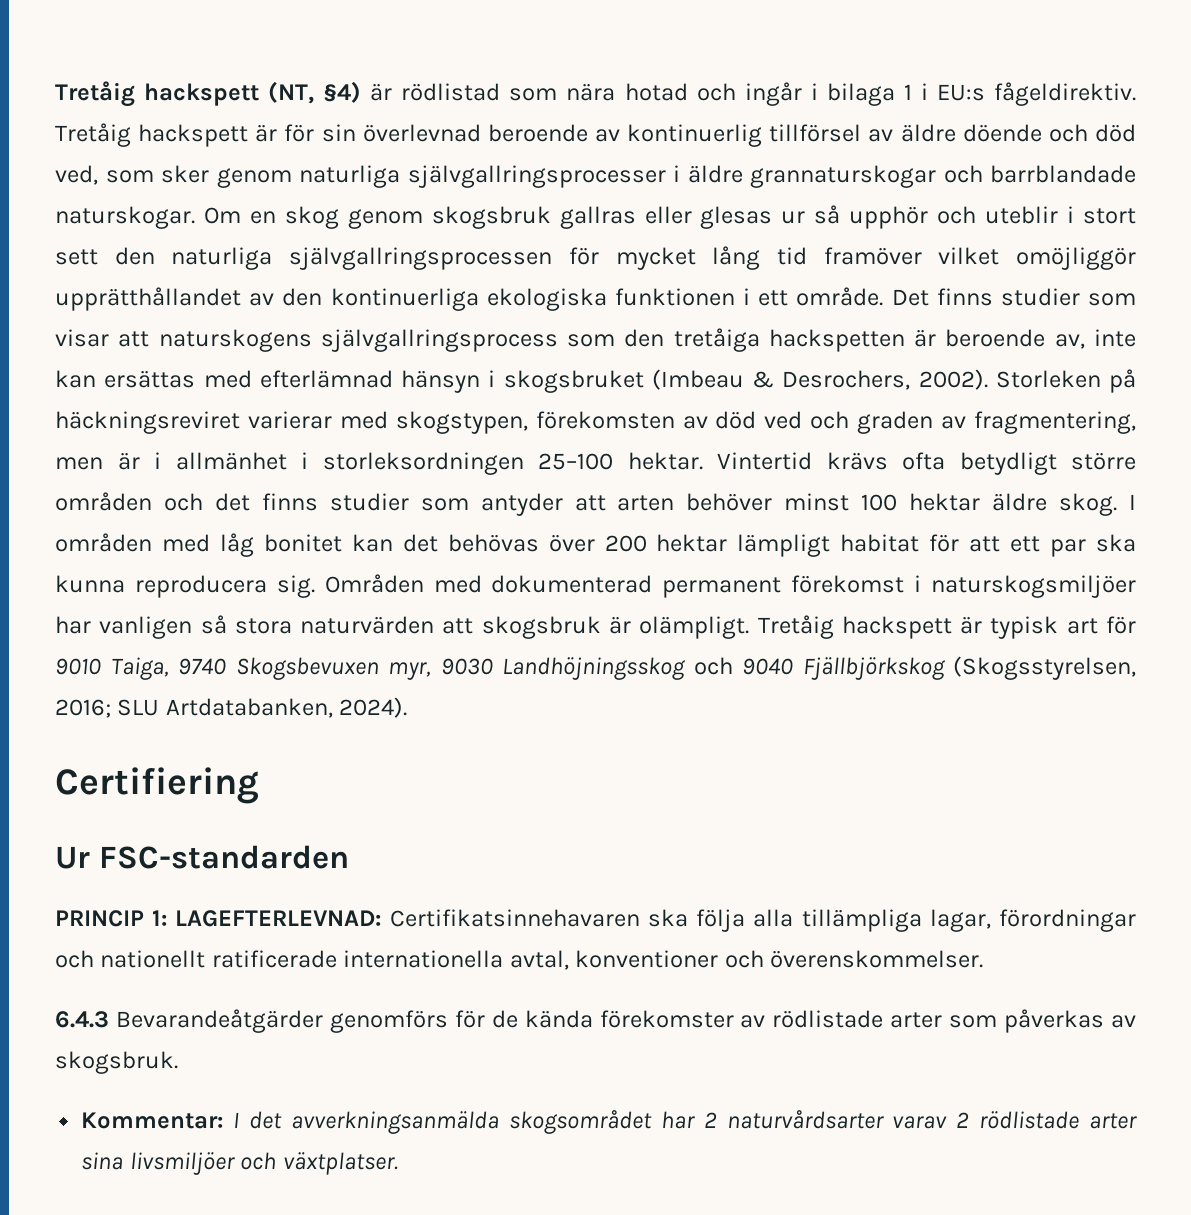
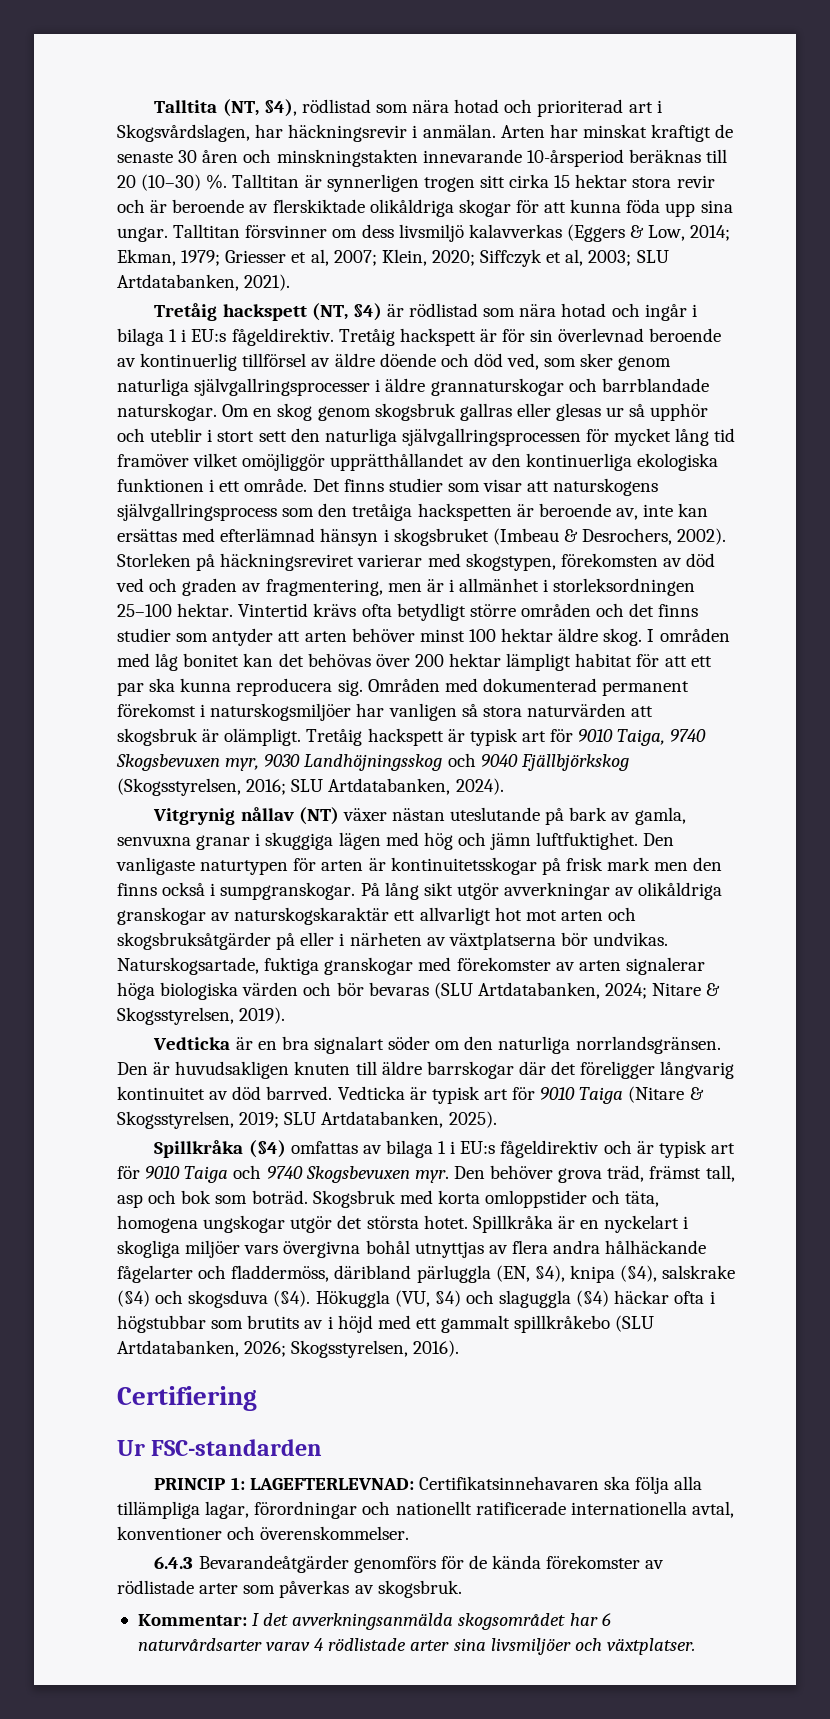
+ Talltita (NT, §4), rödlistad som nära hotad och prioriterad art i Skogsvårdslagen, har häckningsrevir i anmälan. Arten har minskat kraftigt de senaste 30 åren och minskningstakten innevarande 10-årsperiod beräknas till 20 (10–30) %. Talltitan är synnerligen trogen sitt cirka 15 hektar stora revir och är beroende av flerskiktade olikåldriga skogar för att kunna föda upp sina ungar. Talltitan försvinner om dess livsmiljö kalavverkas (Eggers & Low, 2014; Ekman, 1979; Griesser et al, 2007; Klein, 2020; Siffczyk et al, 2003; SLU Artdatabanken, 2021).
+ Vitgrynig nållav (NT) växer nästan uteslutande på bark av gamla, senvuxna granar i skuggiga lägen med hög och jämn luftfuktighet. Den vanligaste naturtypen för arten är kontinuitetsskogar på frisk mark men den finns också i sumpgranskogar. På lång sikt utgör avverkningar av olikåldriga granskogar av naturskogskaraktär ett allvarligt hot mot arten och skogsbruksåtgärder på eller i närheten av växtplatserna bör undvikas. Naturskogsartade, fuktiga granskogar med förekomster av arten signalerar höga biologiska värden och bör bevaras (SLU Artdatabanken, 2024; Nitare & Skogsstyrelsen, 2019).
+ Vedticka är en bra signalart söder om den naturliga norrlandsgränsen. Den är huvudsakligen knuten till äldre barrskogar där det föreligger långvarig kontinuitet av död barrved. Vedticka är typisk art för 9010 Taiga (Nitare & Skogsstyrelsen, 2019; SLU Artdatabanken, 2025).
+ Spillkråka (§4) omfattas av bilaga 1 i EU:s fågeldirektiv och är typisk art för 9010 Taiga och 9740 Skogsbevuxen myr. Den behöver grova träd, främst tall, asp och bok som boträd. Skogsbruk med korta omloppstider och täta, homogena ungskogar utgör det största hotet. Spillkråka är en nyckelart i skogliga miljöer vars övergivna bohål utnyttjas av flera andra hålhäckande fågelarter och fladdermöss, däribland pärluggla (EN, §4), knipa (§4), salskrake (§4) och skogsduva (§4). Hökuggla (VU, §4) och slaguggla (§4) häckar ofta i högstubbar som brutits av i höjd med ett gammalt spillkråkebo (SLU Artdatabanken, 2026; Skogsstyrelsen, 2016).
- Kommentar: I det avverkningsanmälda skogsområdet har 2 naturvårdsarter varav 2 rödlistade arter sina livsmiljöer och växtplatser.
+ Kommentar: I det avverkningsanmälda skogsområdet har 6 naturvårdsarter varav 4 rödlistade arter sina livsmiljöer och växtplatser.

